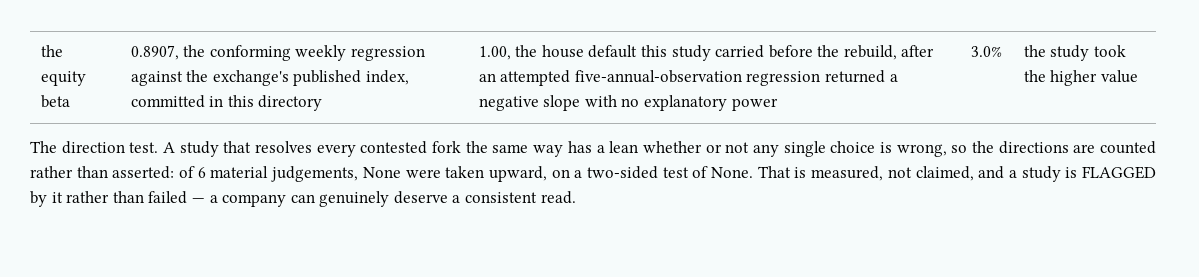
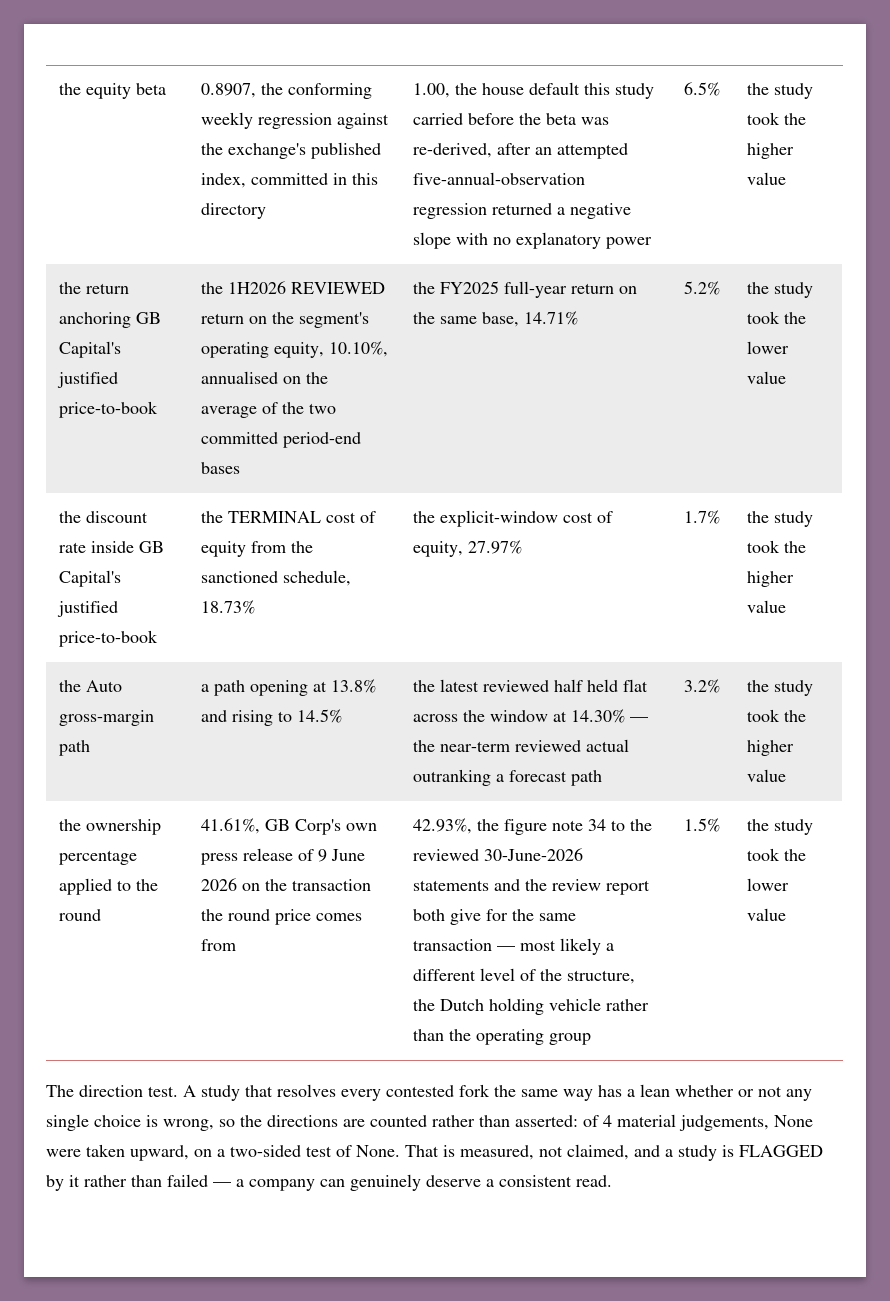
- 1.00, the house default this study carried before the rebuild, after an attempted five-annual-observation regression returned a negative slope with no explanatory power
+ 1.00, the house default this study carried before the beta was re-derived, after an attempted five-annual-observation regression returned a negative slope with no explanatory power
- 3.0% | the study took the higher value
+ 6.5% | the study took the higher value
+ the return anchoring GB Capital's justified price-to-book | the 1H2026 REVIEWED return on the segment's operating equity, 10.10%, annualised on the average of the two committed period-end bases | the FY2025 full-year return on the same base, 14.71% | 5.2% | the study took the lower value
+ the discount rate inside GB Capital's justified price-to-book | the TERMINAL cost of equity from the sanctioned schedule, 18.73% | the explicit-window cost of equity, 27.97% | 1.7% | the study took the higher value
+ the Auto gross-margin path | a path opening at 13.8% and rising to 14.5% | the latest reviewed half held flat across the window at 14.30% — the near-term reviewed actual outranking a forecast path | 3.2% | the study took the higher value
+ the ownership percentage applied to the round | 41.61%, GB Corp's own press release of 9 June 2026 on the transaction the round price comes from | 42.93%, the figure note 34 to the reviewed 30-June-2026 statements and the review report both give for the same transaction — most likely a different level of the structure, the Dutch holding vehicle rather than the operating group | 1.5% | the study took the lower value
- A study that resolves every contested fork the same way has a lean whether or not any single choice is wrong, so the directions are counted rather than asserted: of 6 material judgements, None were taken upward, on a two-sided test of None.
+ A study that resolves every contested fork the same way has a lean whether or not any single choice is wrong, so the directions are counted rather than asserted: of 4 material judgements, None were taken upward, on a two-sided test of None.

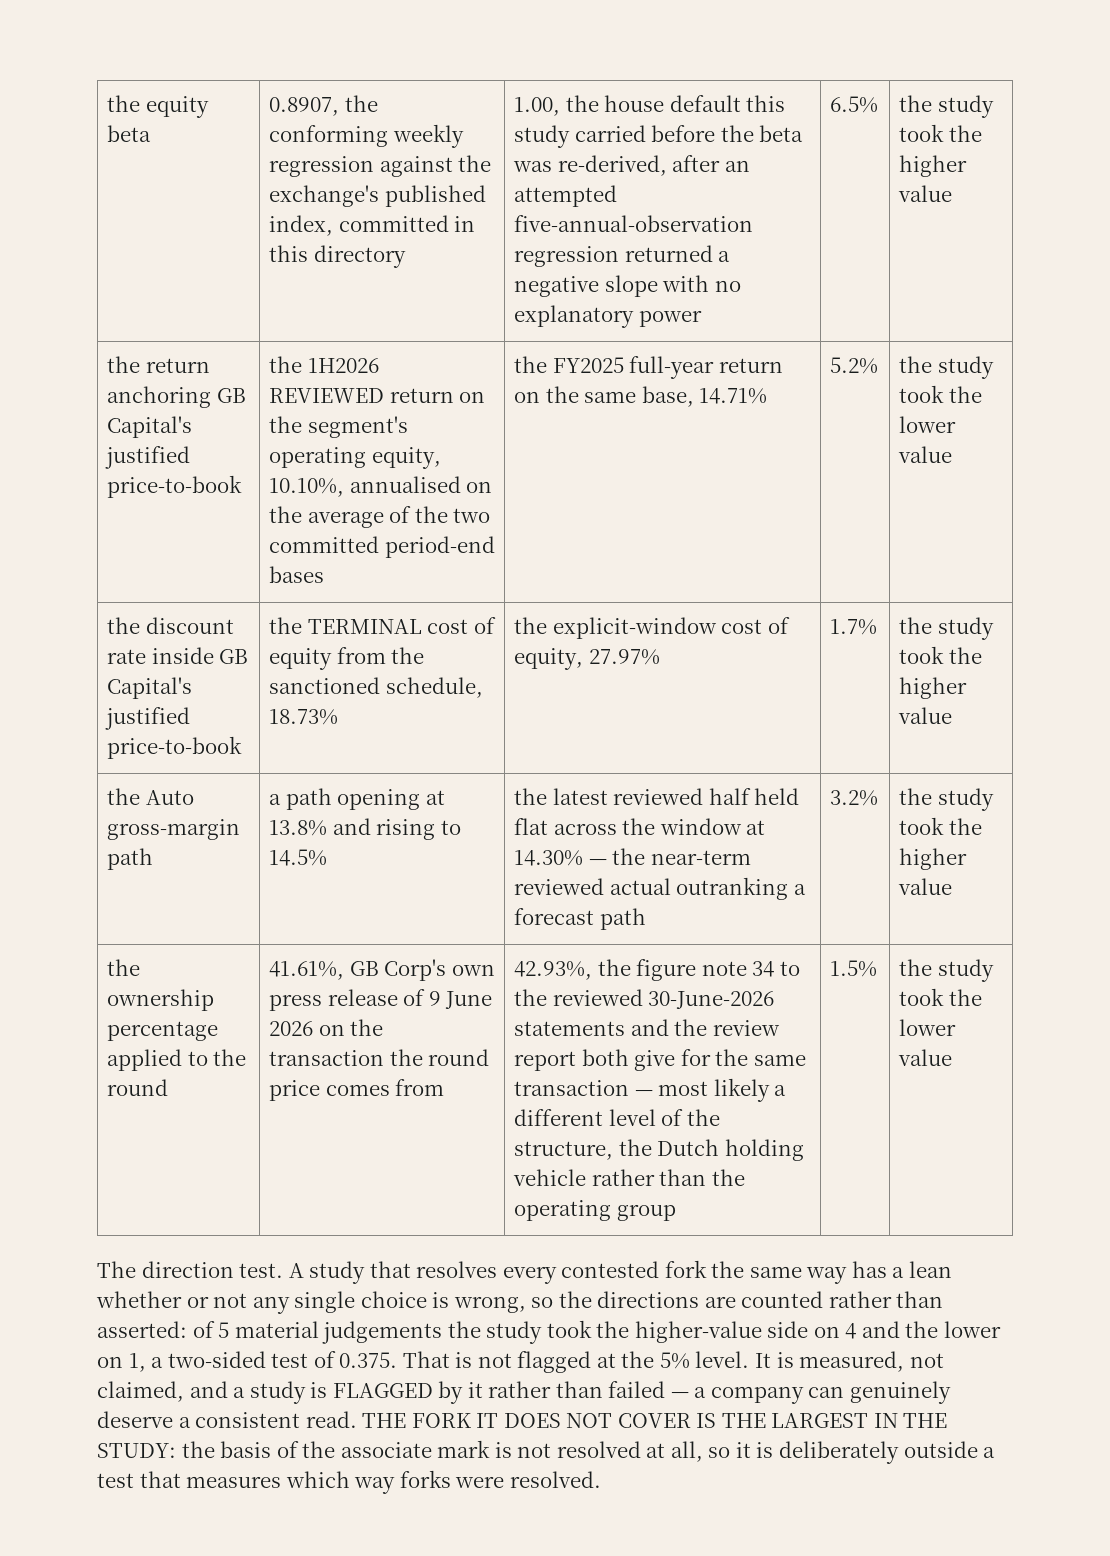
- A study that resolves every contested fork the same way has a lean whether or not any single choice is wrong, so the directions are counted rather than asserted: of 4 material judgements, None were taken upward, on a two-sided test of None. That is measured, not claimed, and a study is FLAGGED by it rather than failed — a company can genuinely deserve a consistent read.
+ A study that resolves every contested fork the same way has a lean whether or not any single choice is wrong, so the directions are counted rather than asserted: of 5 material judgements the study took the higher-value side on 4 and the lower on 1, a two-sided test of 0.375. That is not flagged at the 5% level. It is measured, not claimed, and a study is FLAGGED by it rather than failed — a company can genuinely deserve a consistent read.
+ THE FORK IT DOES NOT COVER IS THE LARGEST IN THE STUDY: the basis of the associate mark is not resolved at all, so it is deliberately outside a test that measures which way forks were resolved.

